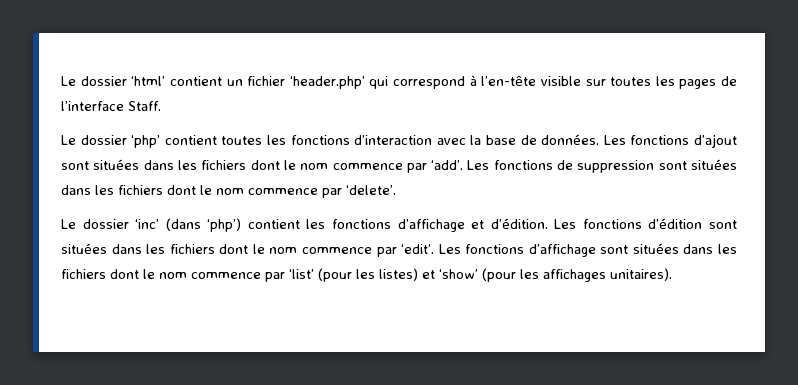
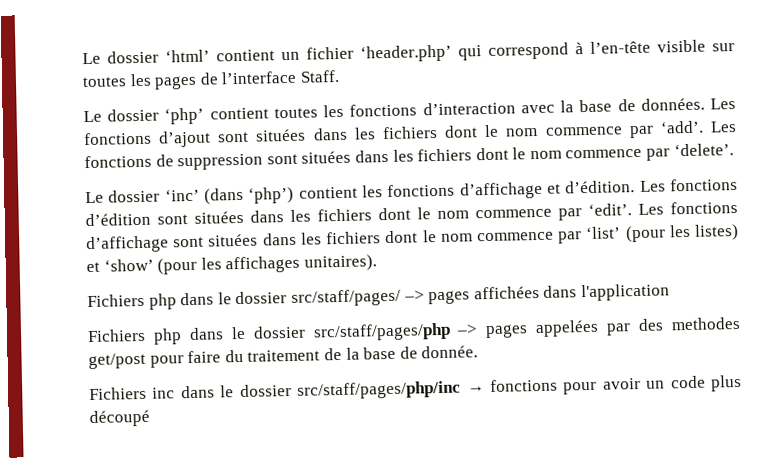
+ Fichiers php dans le dossier src/staff/pages/ –> pages affichées dans l'application
+ Fichiers php dans le dossier src/staff/pages/php –> pages appelées par des methodes get/post pour faire du traitement de la base de donnée.
+ Fichiers inc dans le dossier src/staff/pages/php/inc → fonctions pour avoir un code plus découpé

